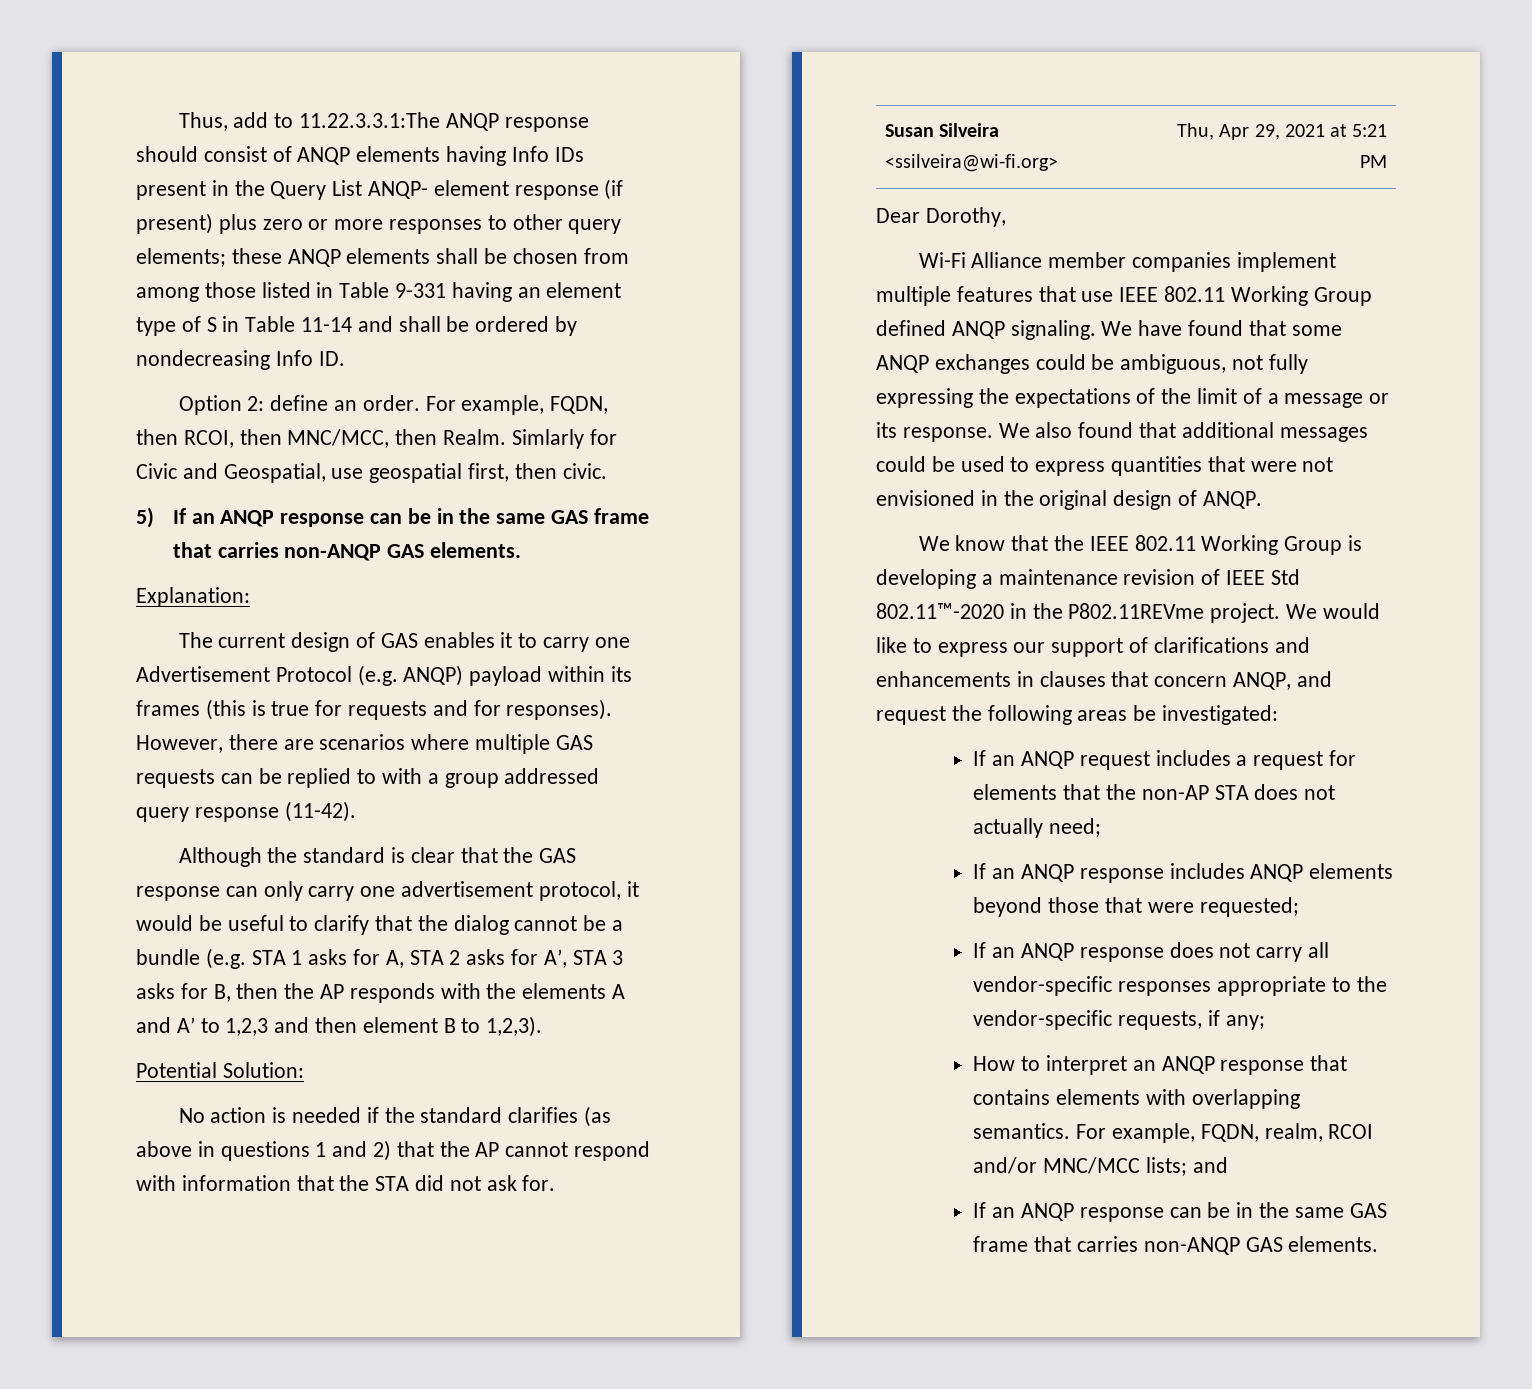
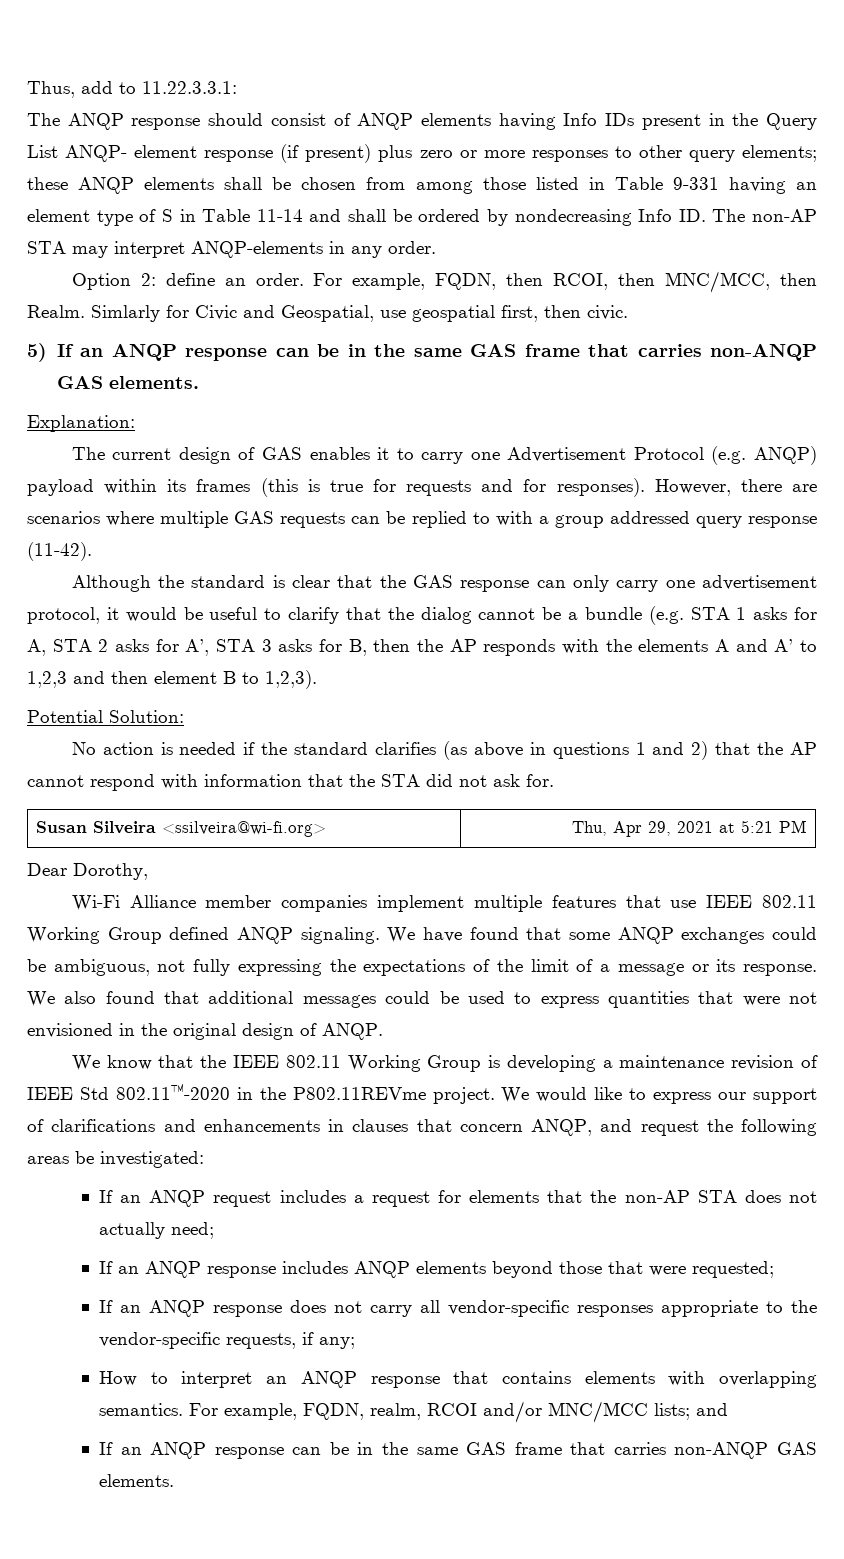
- Thus, add to 11.22.3.3.1:The ANQP response should consist of ANQP elements having Info IDs present in the Query List ANQP- element response (if present) plus zero or more responses to other query elements;
+ Thus, add to 11.22.3.3.1:
+ The ANQP response should consist of ANQP elements having Info IDs present in the Query List ANQP- element response (if present) plus zero or more responses to other query elements;
- these ANQP elements shall be chosen from among those listed in Table 9-331 having an element type of S in Table 11-14 and shall be ordered by nondecreasing Info ID.
+ these ANQP elements shall be chosen from among those listed in Table 9-331 having an element type of S in Table 11-14 and shall be ordered by nondecreasing Info ID. The non-AP STA may interpret ANQP-elements in any order.

